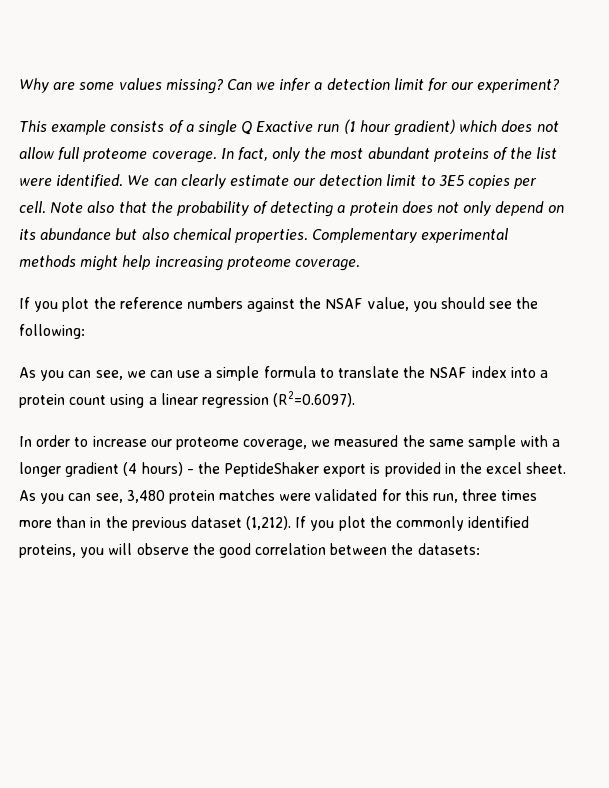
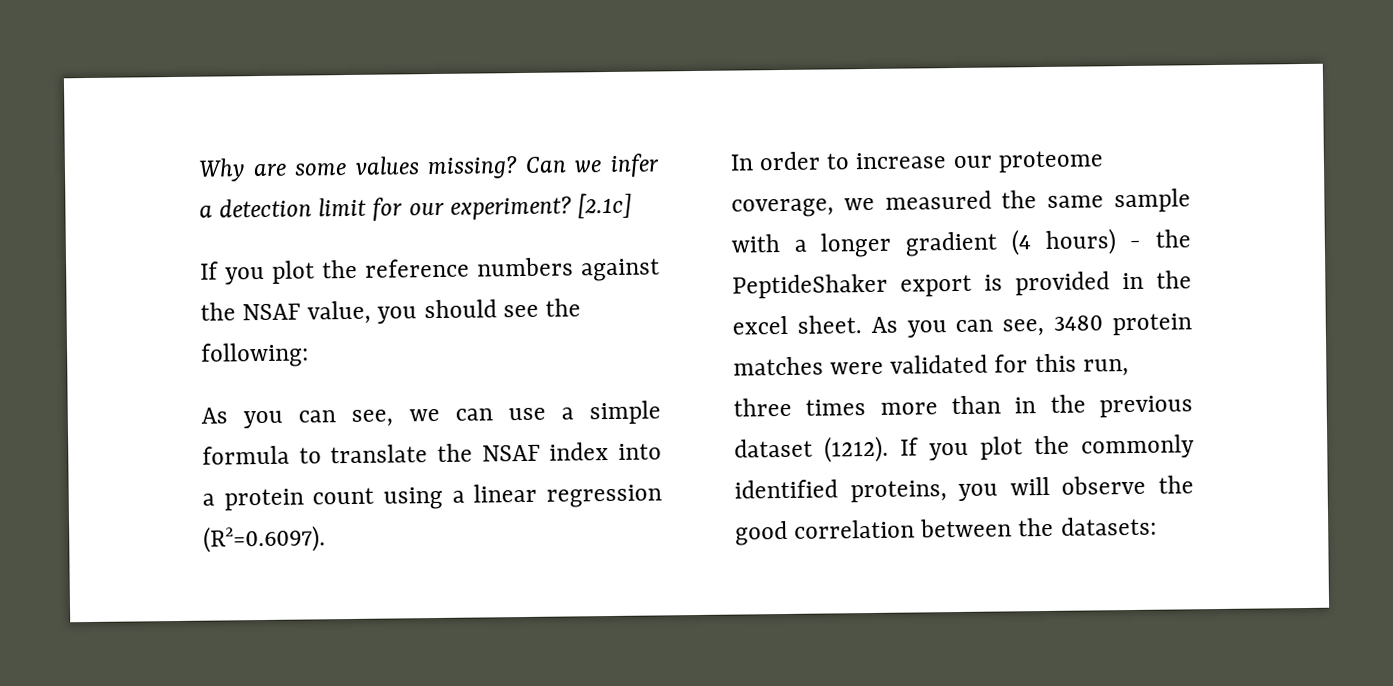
- Can we infer a detection limit for our experiment?
- This example consists of a single Q Exactive run (1 hour gradient) which does not allow full proteome coverage. In fact, only the most abundant proteins of the list were identified. We can clearly estimate our detection limit to 3E5 copies per cell. Note also that the probability of detecting a protein does not only depend on its abundance but also chemical properties. Complementary experimental methods might help increasing proteome coverage.
+ Can we infer a detection limit for our experiment? [2.1c]
- As you can see, 3,480 protein matches were validated for this run, three times more than in the previous dataset (1,212).
+ As you can see, 3480 protein matches were validated for this run, three times more than in the previous dataset (1212).

